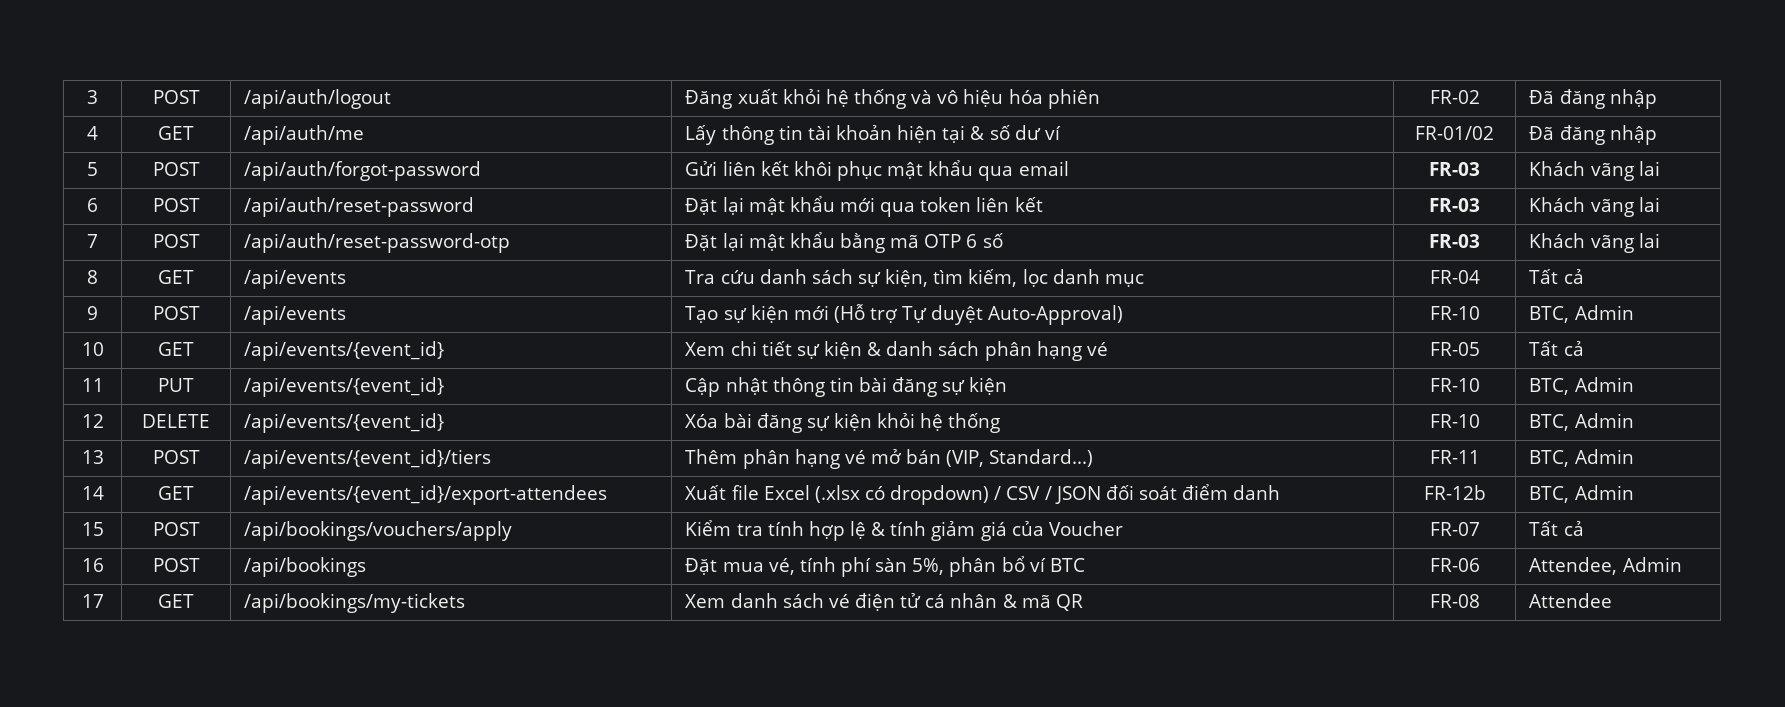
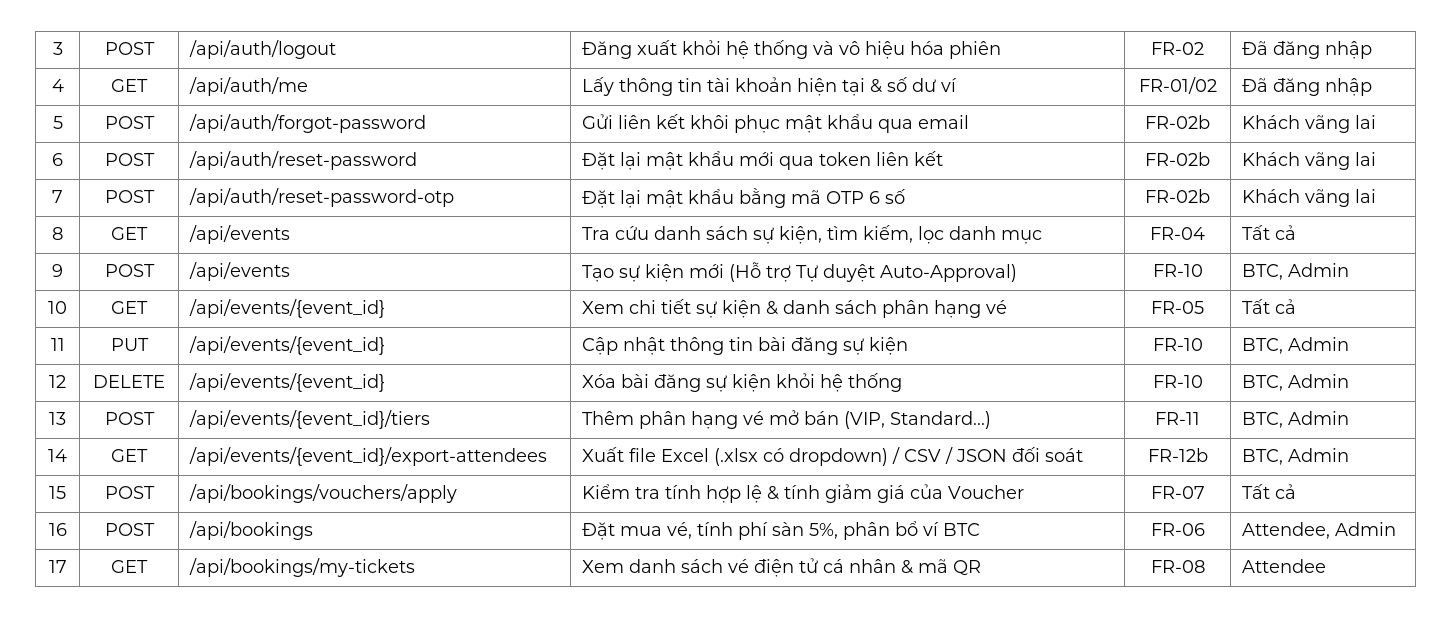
- 5 | POST | /api/auth/forgot-password | Gửi liên kết khôi phục mật khẩu qua email | FR-03 | Khách vãng lai
+ 5 | POST | /api/auth/forgot-password | Gửi liên kết khôi phục mật khẩu qua email | FR-02b | Khách vãng lai
- 6 | POST | /api/auth/reset-password | Đặt lại mật khẩu mới qua token liên kết | FR-03 | Khách vãng lai
+ 6 | POST | /api/auth/reset-password | Đặt lại mật khẩu mới qua token liên kết | FR-02b | Khách vãng lai
- 7 | POST | /api/auth/reset-password-otp | Đặt lại mật khẩu bằng mã OTP 6 số | FR-03 | Khách vãng lai
+ 7 | POST | /api/auth/reset-password-otp | Đặt lại mật khẩu bằng mã OTP 6 số | FR-02b | Khách vãng lai
- 14 | GET | /api/events/{event_id}/export-attendees | Xuất file Excel (.xlsx có dropdown) / CSV / JSON đối soát điểm danh | FR-12b | BTC, Admin
+ 14 | GET | /api/events/{event_id}/export-attendees | Xuất file Excel (.xlsx có dropdown) / CSV / JSON đối soát | FR-12b | BTC, Admin

